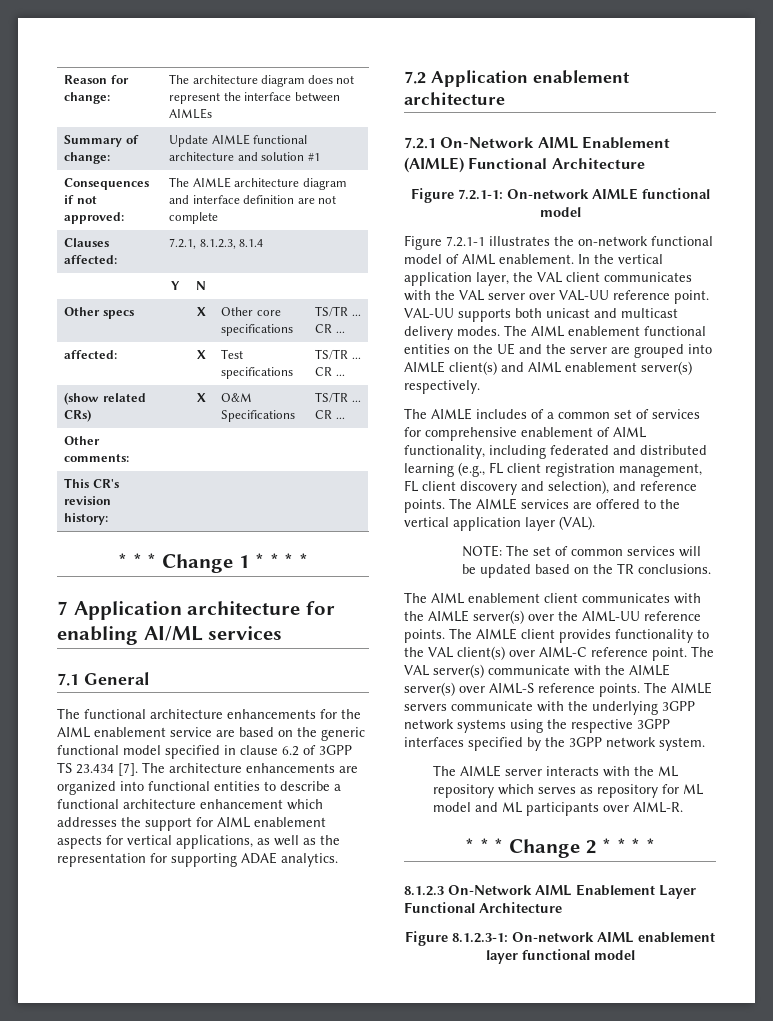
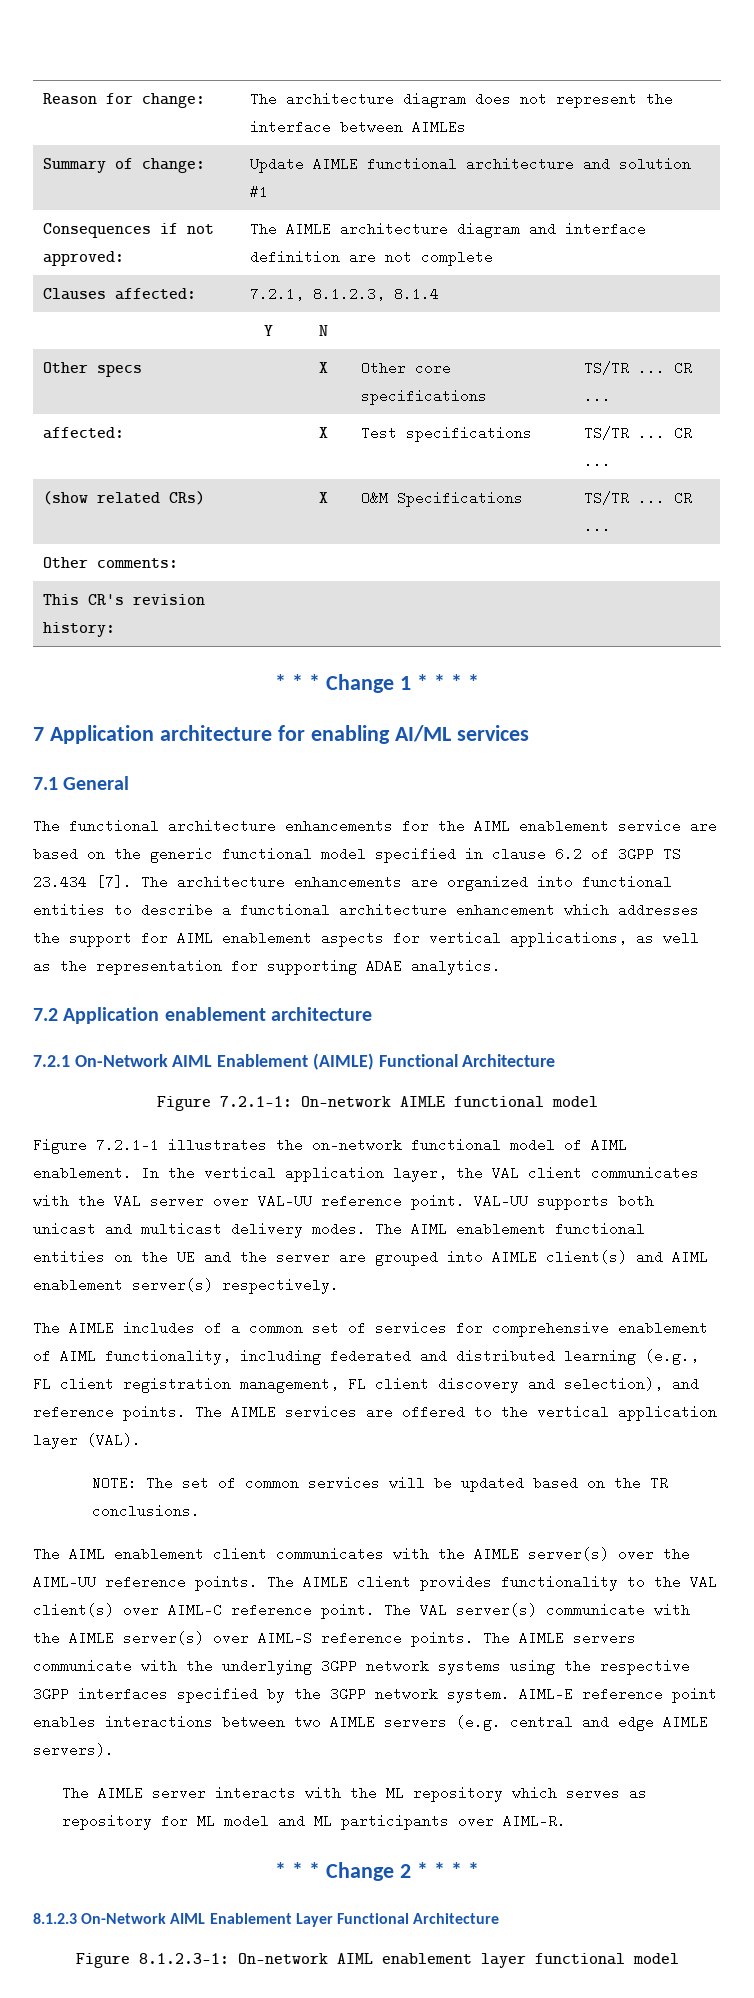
+ AIML-E reference point enables interactions between two AIMLE servers (e.g. central and edge AIMLE servers).

